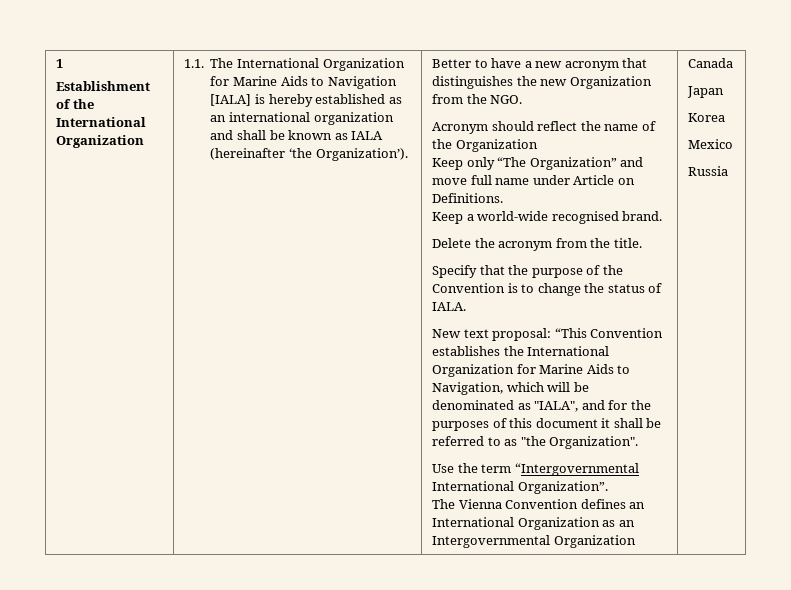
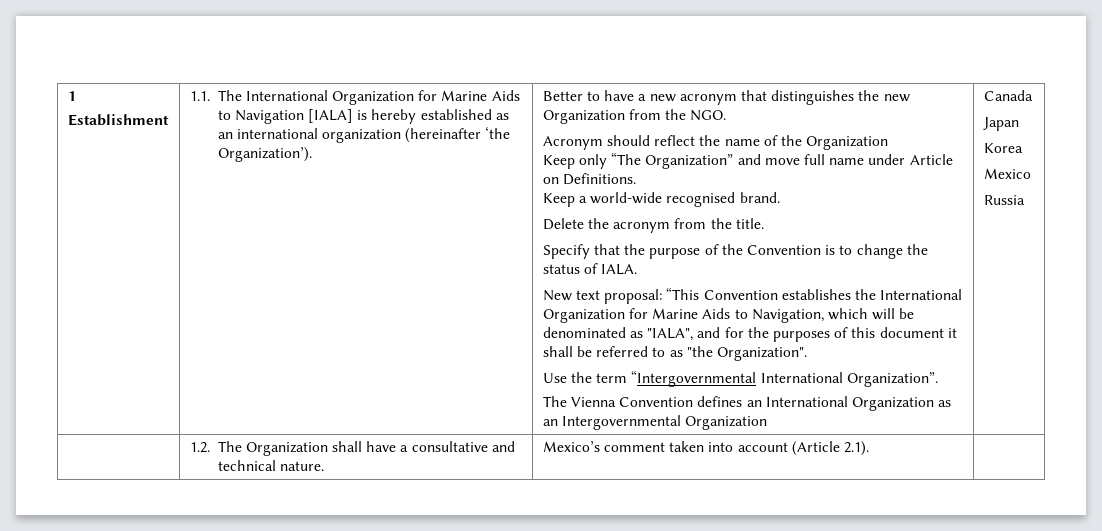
- Establishment of the International Organization
+ Establishment
- 1.1. The International Organization for Marine Aids to Navigation [IALA] is hereby established as an international organization and shall be known as IALA (hereinafter ‘the Organization’).
+ 1.1. The International Organization for Marine Aids to Navigation [IALA] is hereby established as an international organization (hereinafter ‘the Organization’).
+ | 1.2. The Organization shall have a consultative and technical nature. | Mexico’s comment taken into account (Article 2.1). |

